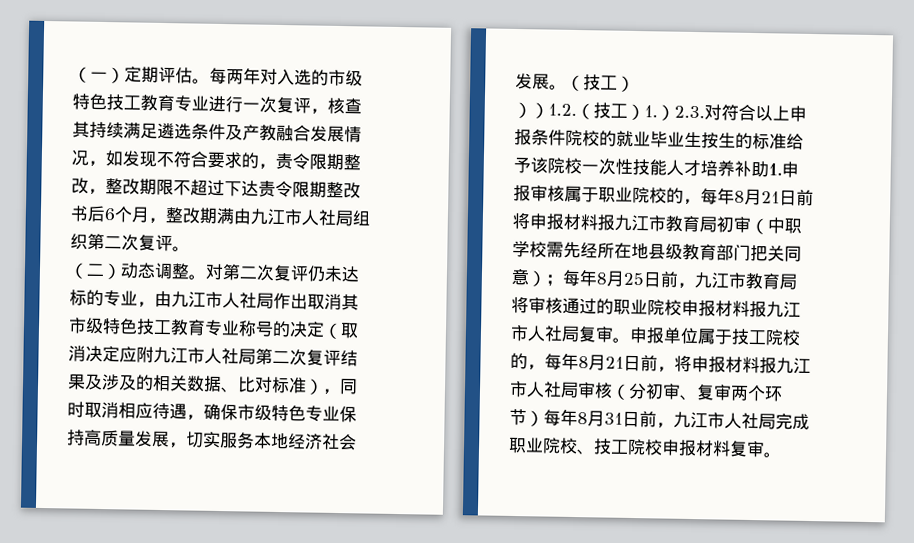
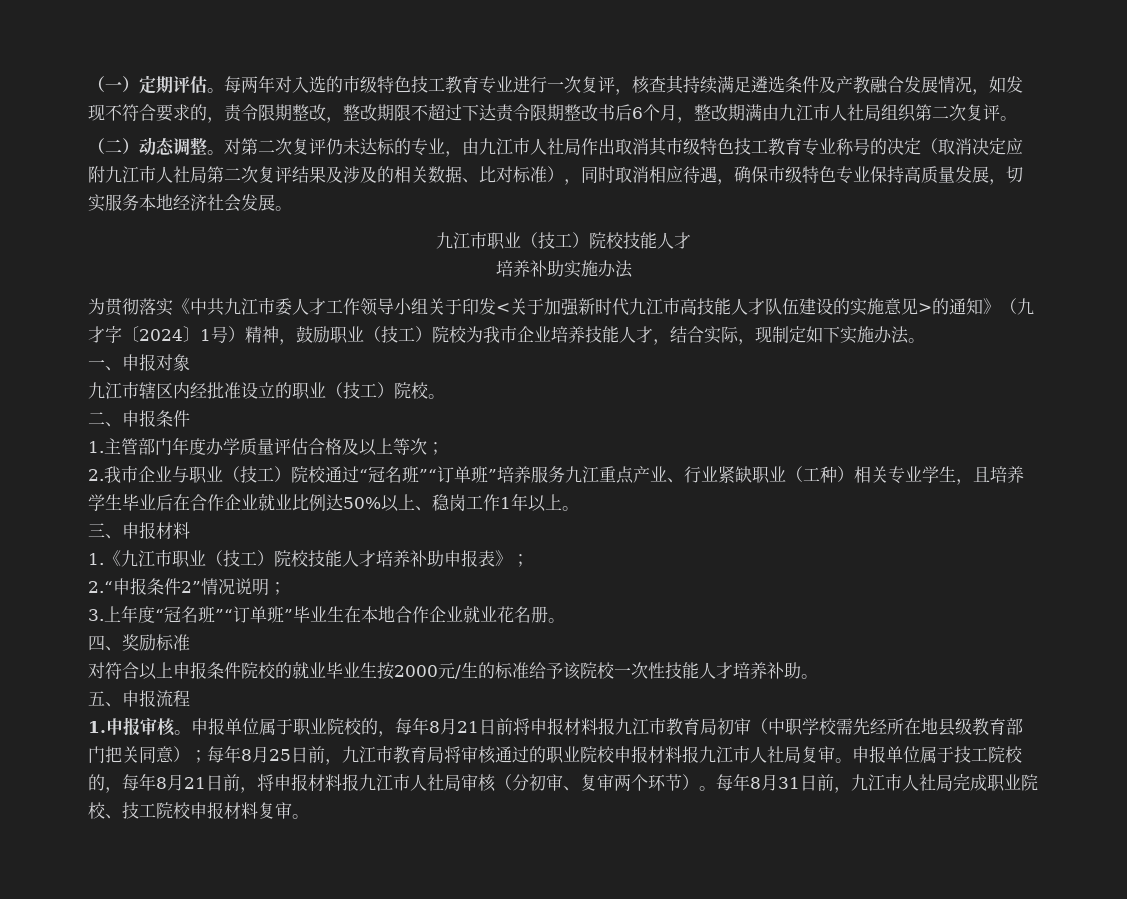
- 对第二次复评仍未达标的专业，由九江市人社局作出取消其市级特色技工教育专业称号的决定（取消决定应附九江市人社局第二次复评结果及涉及的相关数据、比对标准），同时取消相应待遇，确保市级特色专业保持高质量发展，切实服务本地经济社会发展。（技工）
- ））1.2.（技工）1.）2.3.对符合以上申报条件院校的就业毕业生按生的标准给予该院校一次性技能人才培养补助1.申报审核属于职业院校的，每年8月21日前将申报材料报九江市教育局初审（中职学校需先经所在地县级教育部门把关同意）；
+ 对第二次复评仍未达标的专业，由九江市人社局作出取消其市级特色技工教育专业称号的决定（取消决定应附九江市人社局第二次复评结果及涉及的相关数据、比对标准），同时取消相应待遇，确保市级特色专业保持高质量发展，切实服务本地经济社会发展。
+ 九江市职业（技工）院校技能人才
+ 培养补助实施办法
+ 为贯彻落实《中共九江市委人才工作领导小组关于印发<关于加强新时代九江市高技能人才队伍建设的实施意见>的通知》（九才字〔2024〕1号）精神，鼓励职业（技工）院校为我市企业培养技能人才，结合实际，现制定如下实施办法。
+ 一、申报对象
+ 九江市辖区内经批准设立的职业（技工）院校。
+ 二、申报条件
+ 1.主管部门年度办学质量评估合格及以上等次；
+ 2.我市企业与职业（技工）院校通过“冠名班”“订单班”培养服务九江重点产业、行业紧缺职业（工种）相关专业学生，且培养学生毕业后在合作企业就业比例达50%以上、稳岗工作1年以上。
+ 三、申报材料
+ 1.《九江市职业（技工）院校技能人才培养补助申报表》；
+ 2.“申报条件2”情况说明；
+ 3.上年度“冠名班”“订单班”毕业生在本地合作企业就业花名册。
+ 四、奖励标准
+ 对符合以上申报条件院校的就业毕业生按2000元/生的标准给予该院校一次性技能人才培养补助。
+ 五、申报流程
+ 1.申报审核。申报单位属于职业院校的，每年8月21日前将申报材料报九江市教育局初审（中职学校需先经所在地县级教育部门把关同意）；
- 申报单位属于技工院校的，每年8月21日前，将申报材料报九江市人社局审核（分初审、复审两个环节）每年8月31日前，九江市人社局完成职业院校、技工院校申报材料复审。
+ 申报单位属于技工院校的，每年8月21日前，将申报材料报九江市人社局审核（分初审、复审两个环节）。每年8月31日前，九江市人社局完成职业院校、技工院校申报材料复审。

